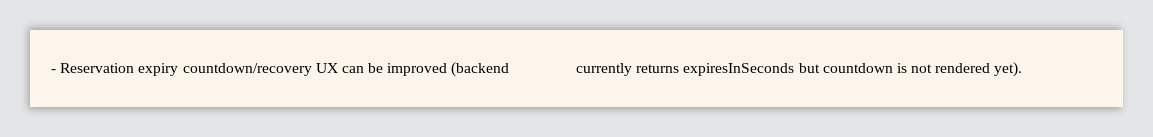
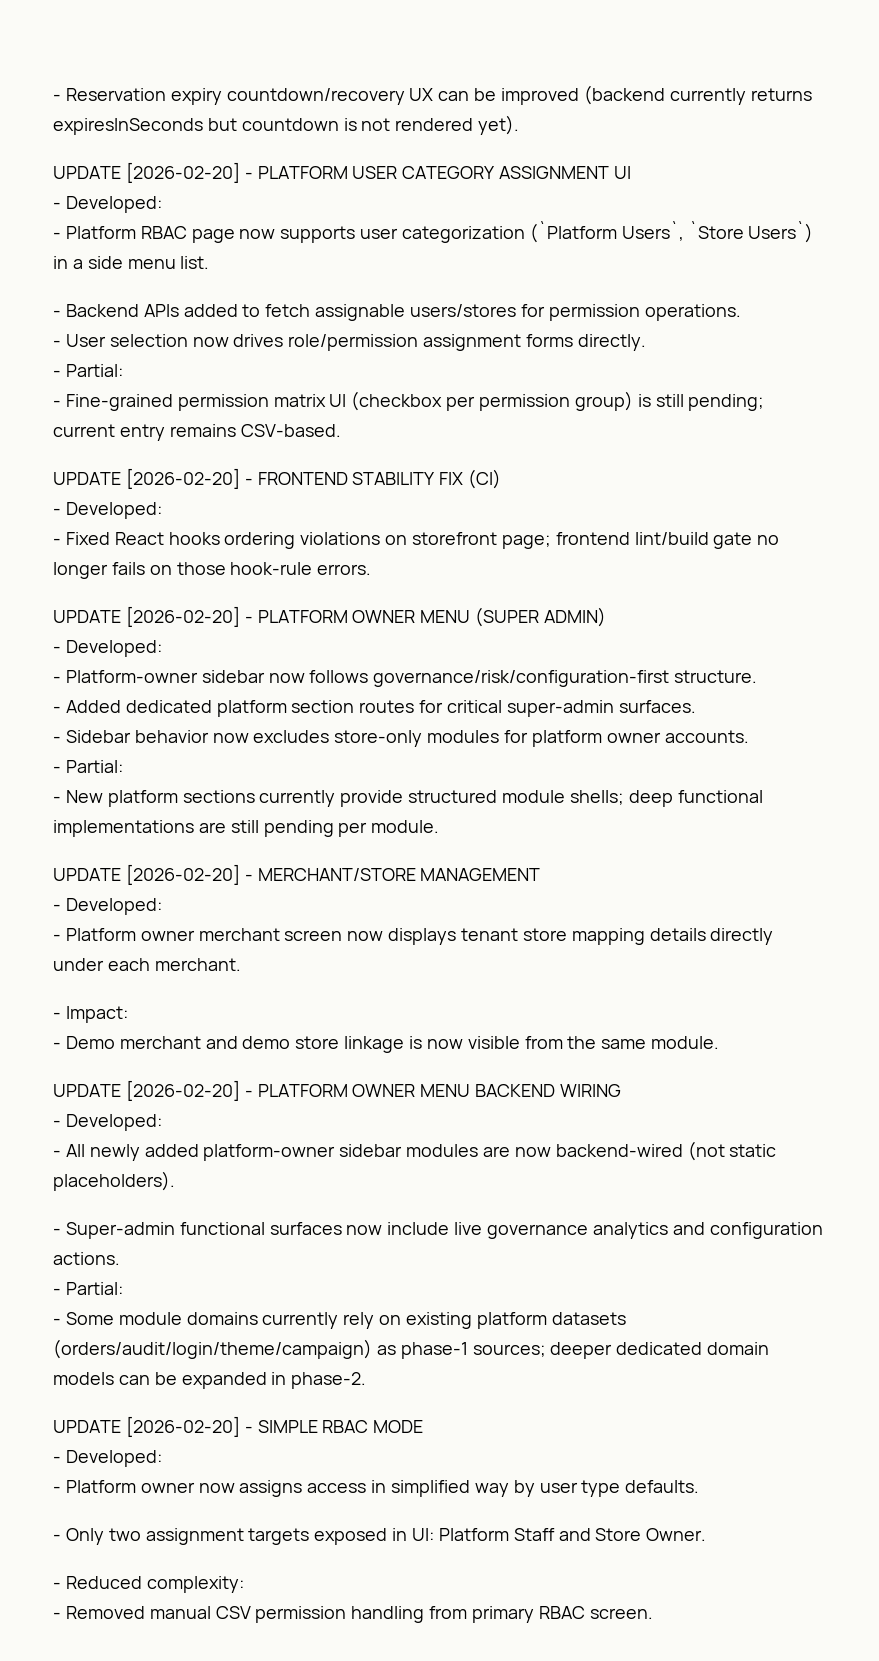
+ UPDATE [2026-02-20] - PLATFORM USER CATEGORY ASSIGNMENT UI
+ - Developed:
+ - Platform RBAC page now supports user categorization (`Platform Users`, `Store Users`) in a side menu list.
+ - Backend APIs added to fetch assignable users/stores for permission operations.
+ - User selection now drives role/permission assignment forms directly.
+ - Partial:
+ - Fine-grained permission matrix UI (checkbox per permission group) is still pending; current entry remains CSV-based.
+ UPDATE [2026-02-20] - FRONTEND STABILITY FIX (CI)
+ - Developed:
+ - Fixed React hooks ordering violations on storefront page; frontend lint/build gate no longer fails on those hook-rule errors.
+ UPDATE [2026-02-20] - PLATFORM OWNER MENU (SUPER ADMIN)
+ - Developed:
+ - Platform-owner sidebar now follows governance/risk/configuration-first structure.
+ - Added dedicated platform section routes for critical super-admin surfaces.
+ - Sidebar behavior now excludes store-only modules for platform owner accounts.
+ - Partial:
+ - New platform sections currently provide structured module shells; deep functional implementations are still pending per module.
+ UPDATE [2026-02-20] - MERCHANT/STORE MANAGEMENT
+ - Developed:
+ - Platform owner merchant screen now displays tenant store mapping details directly under each merchant.
+ - Impact:
+ - Demo merchant and demo store linkage is now visible from the same module.
+ UPDATE [2026-02-20] - PLATFORM OWNER MENU BACKEND WIRING
+ - Developed:
+ - All newly added platform-owner sidebar modules are now backend-wired (not static placeholders).
+ - Super-admin functional surfaces now include live governance analytics and configuration actions.
+ - Partial:
+ - Some module domains currently rely on existing platform datasets (orders/audit/login/theme/campaign) as phase-1 sources; deeper dedicated domain models can be expanded in phase-2.
+ UPDATE [2026-02-20] - SIMPLE RBAC MODE
+ - Developed:
+ - Platform owner now assigns access in simplified way by user type defaults.
+ - Only two assignment targets exposed in UI: Platform Staff and Store Owner.
+ - Reduced complexity:
+ - Removed manual CSV permission handling from primary RBAC screen.

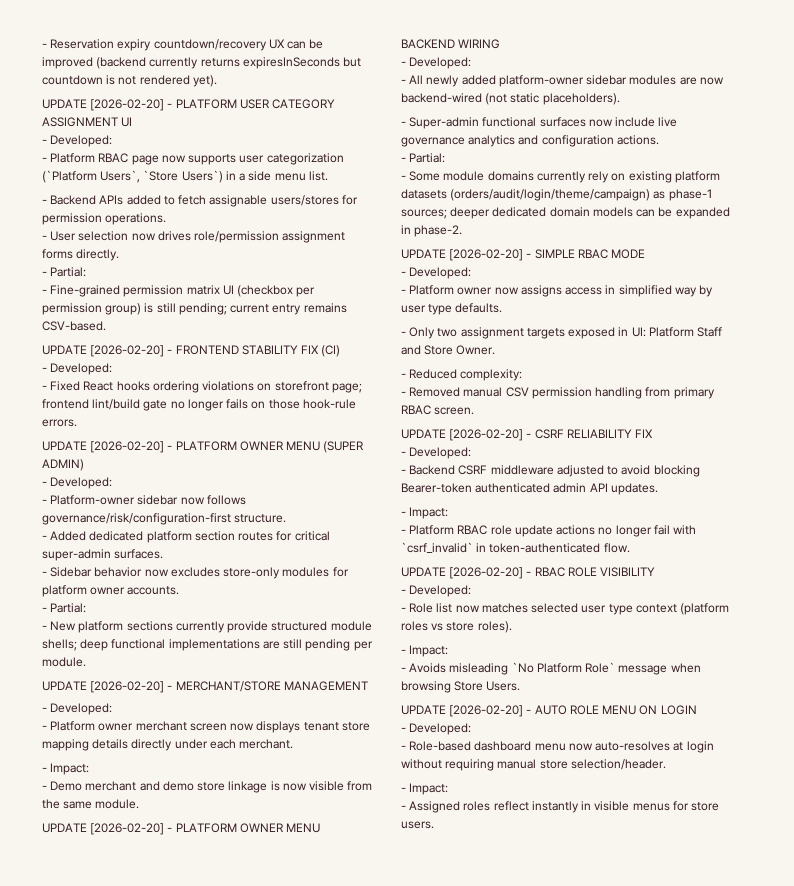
+ UPDATE [2026-02-20] - CSRF RELIABILITY FIX
+ - Developed:
+ - Backend CSRF middleware adjusted to avoid blocking Bearer-token authenticated admin API updates.
+ - Impact:
+ - Platform RBAC role update actions no longer fail with `csrf_invalid` in token-authenticated flow.
+ UPDATE [2026-02-20] - RBAC ROLE VISIBILITY
+ - Developed:
+ - Role list now matches selected user type context (platform roles vs store roles).
+ - Impact:
+ - Avoids misleading `No Platform Role` message when browsing Store Users.
+ UPDATE [2026-02-20] - AUTO ROLE MENU ON LOGIN
+ - Developed:
+ - Role-based dashboard menu now auto-resolves at login without requiring manual store selection/header.
+ - Impact:
+ - Assigned roles reflect instantly in visible menus for store users.

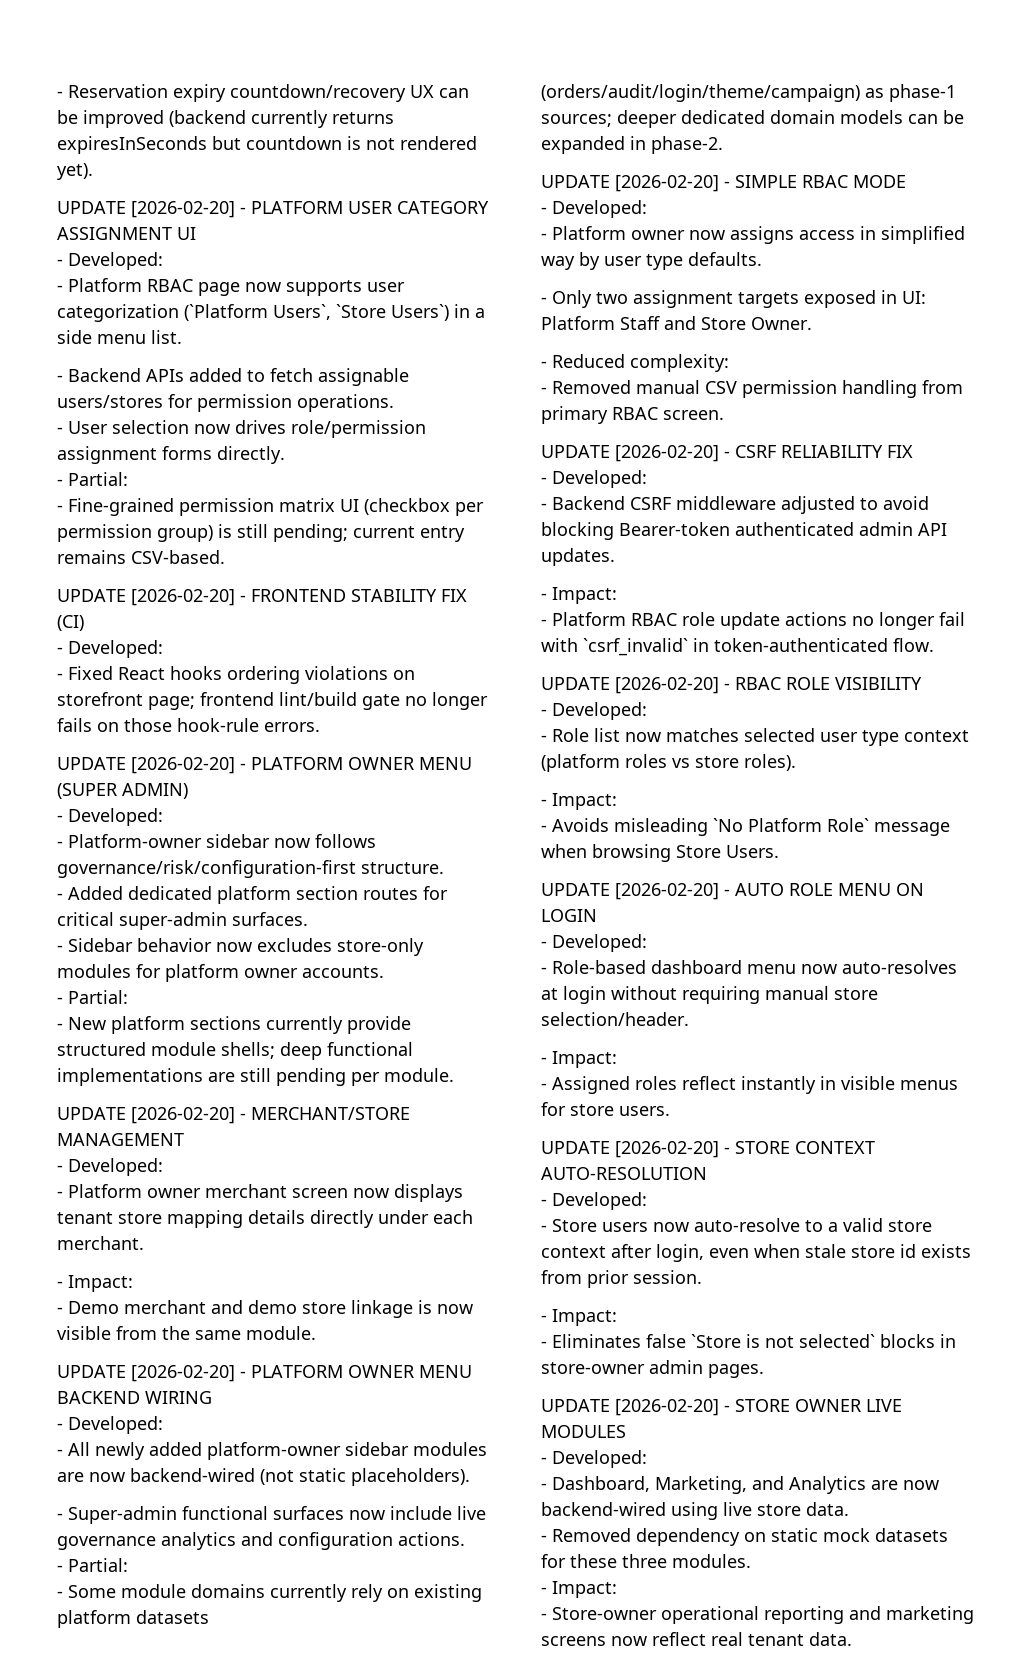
+ UPDATE [2026-02-20] - STORE CONTEXT AUTO-RESOLUTION
+ - Developed:
+ - Store users now auto-resolve to a valid store context after login, even when stale store id exists from prior session.
+ - Impact:
+ - Eliminates false `Store is not selected` blocks in store-owner admin pages.
+ UPDATE [2026-02-20] - STORE OWNER LIVE MODULES
+ - Developed:
+ - Dashboard, Marketing, and Analytics are now backend-wired using live store data.
+ - Removed dependency on static mock datasets for these three modules.
+ - Impact:
+ - Store-owner operational reporting and marketing screens now reflect real tenant data.

